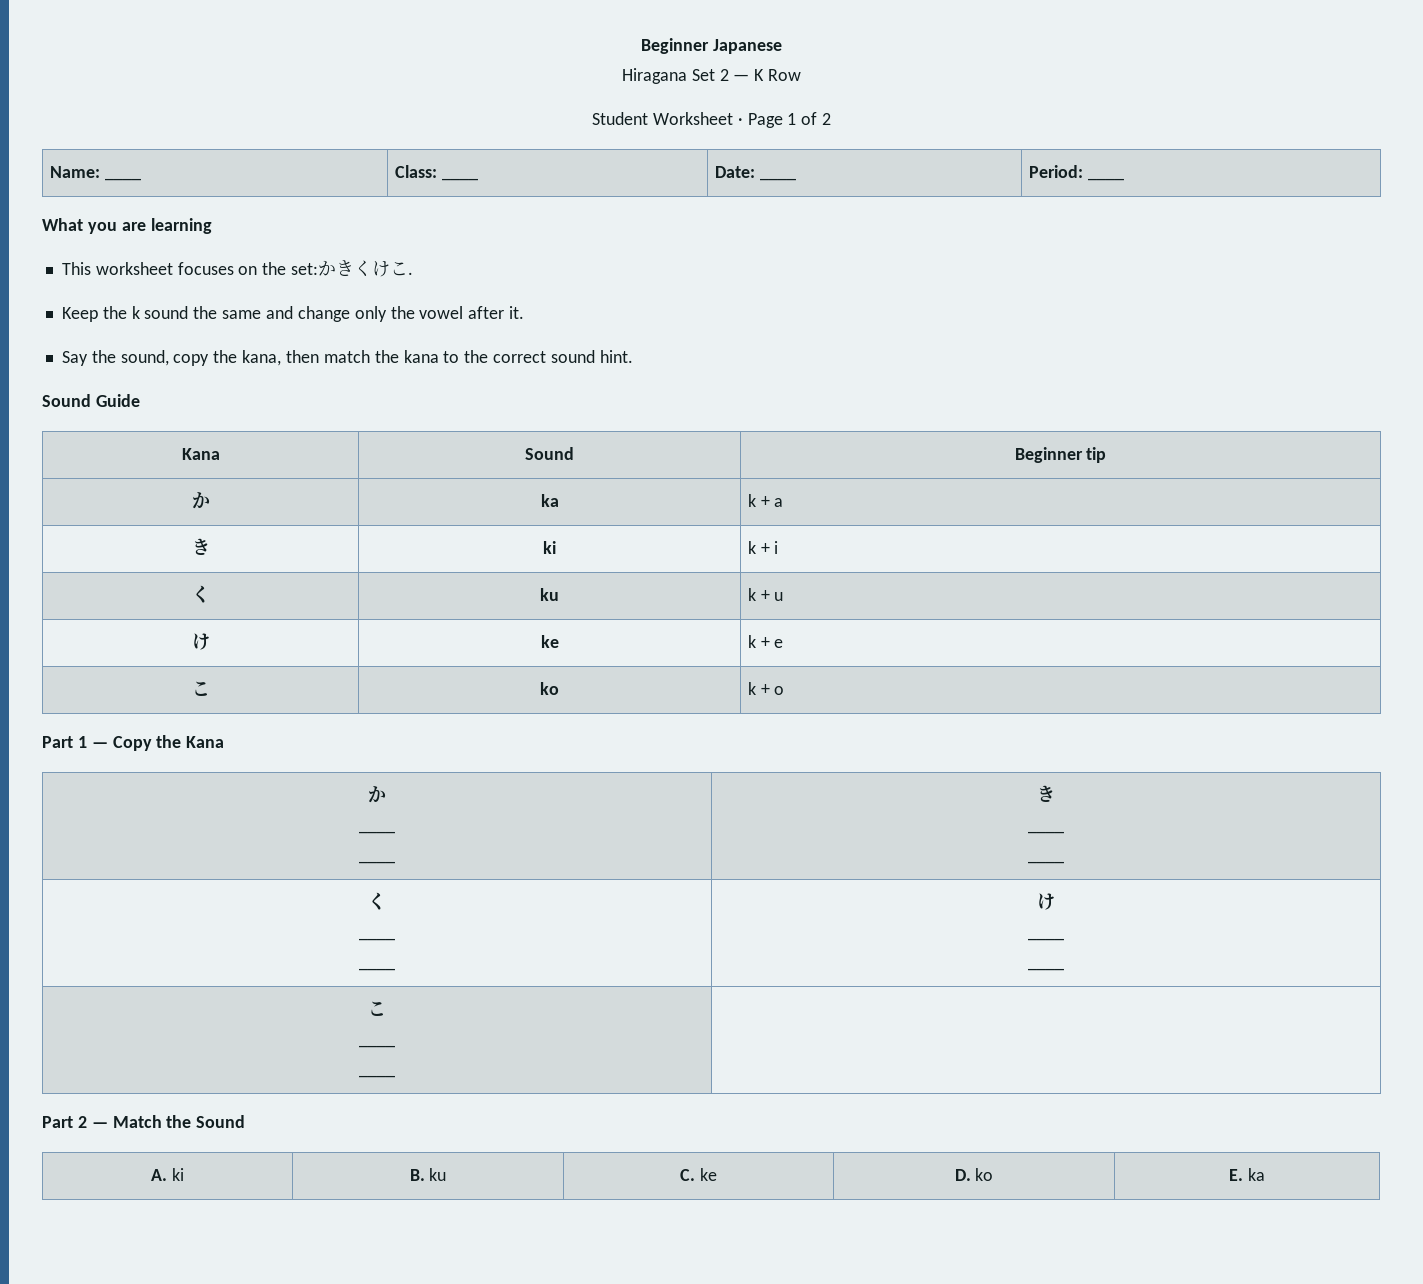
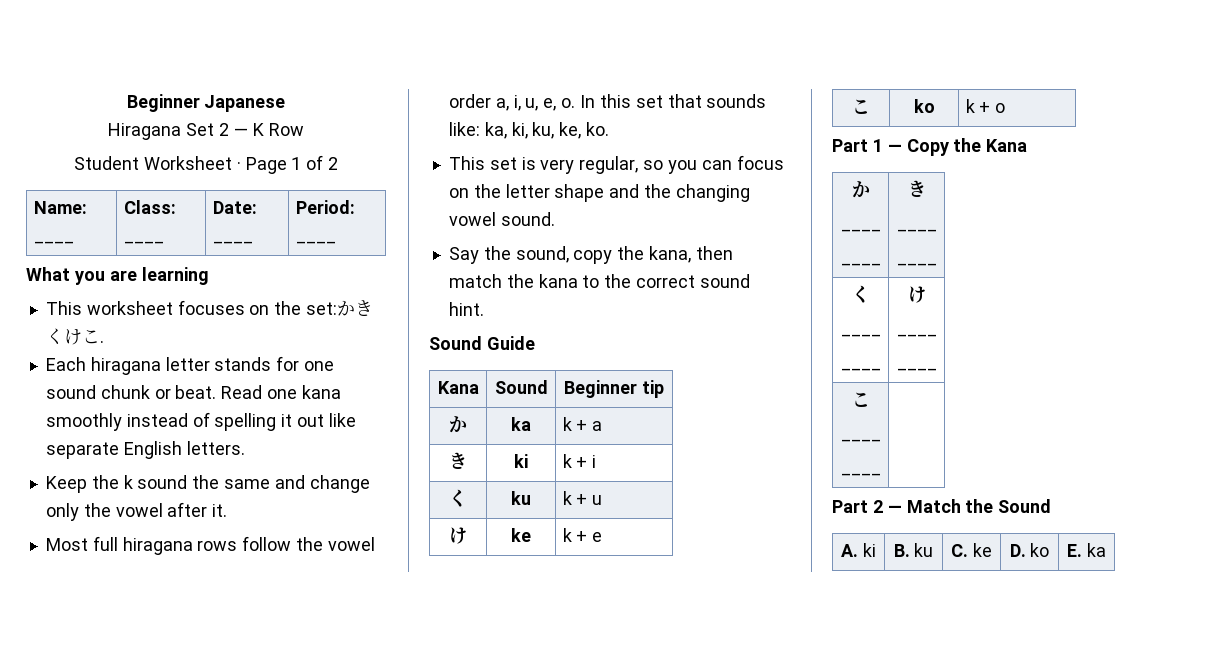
+ Each hiragana letter stands for one sound chunk or beat. Read one kana smoothly instead of spelling it out like separate English letters.
+ Most full hiragana rows follow the vowel order a, i, u, e, o. In this set that sounds like: ka, ki, ku, ke, ko.
+ This set is very regular, so you can focus on the letter shape and the changing vowel sound.

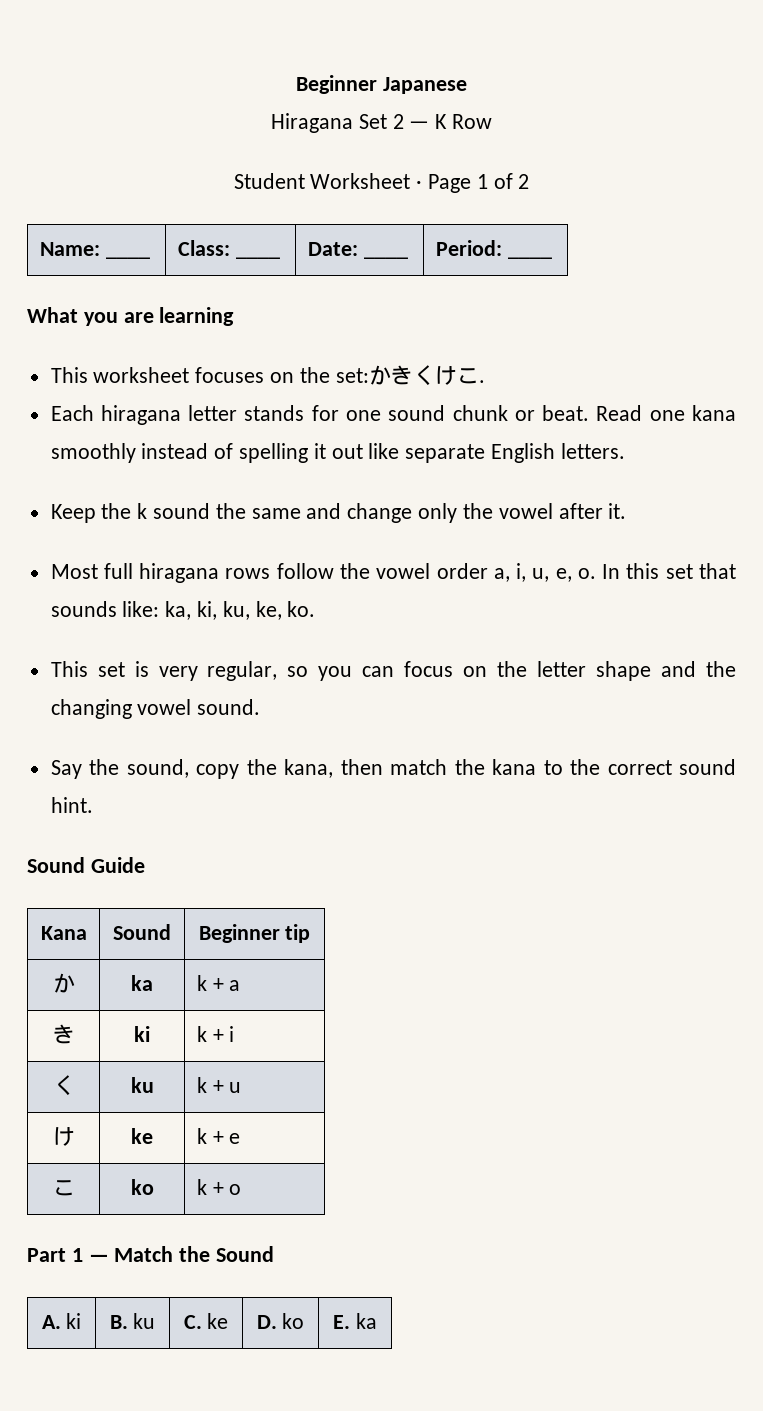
- Part 1 — Copy the Kana
- か
- ____
- ____ | き
- ____
- ____
- く
- ____
- ____ | け
- ____
- ____
- こ
- ____
- ____ |
- Part 2 — Match the Sound
+ Part 1 — Match the Sound

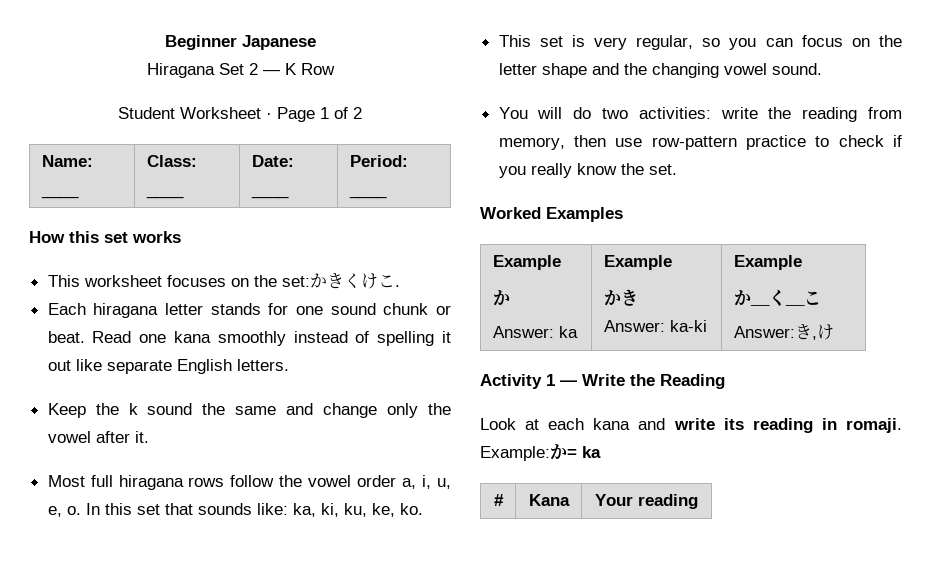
- What you are learning
+ How this set works
- Say the sound, copy the kana, then match the kana to the correct sound hint.
- Sound Guide
- Kana | Sound | Beginner tip
- か | ka | k + a
- き | ki | k + i
- く | ku | k + u
- け | ke | k + e
- こ | ko | k + o
- Part 1 — Match the Sound
- A. ki | B. ku | C. ke | D. ko | E. ka
+ You will do two activities: write the reading from memory, then use row-pattern practice to check if you really know the set.
+ Worked Examples
+ Example
+ か
+ Answer: ka | Example
+ かき
+ Answer: ka-ki | Example
+ か__く__こ
+ Answer:き,け
+ Activity 1 — Write the Reading
+ Look at each kana and write its reading in romaji. Example:か= ka
+ # | Kana | Your reading

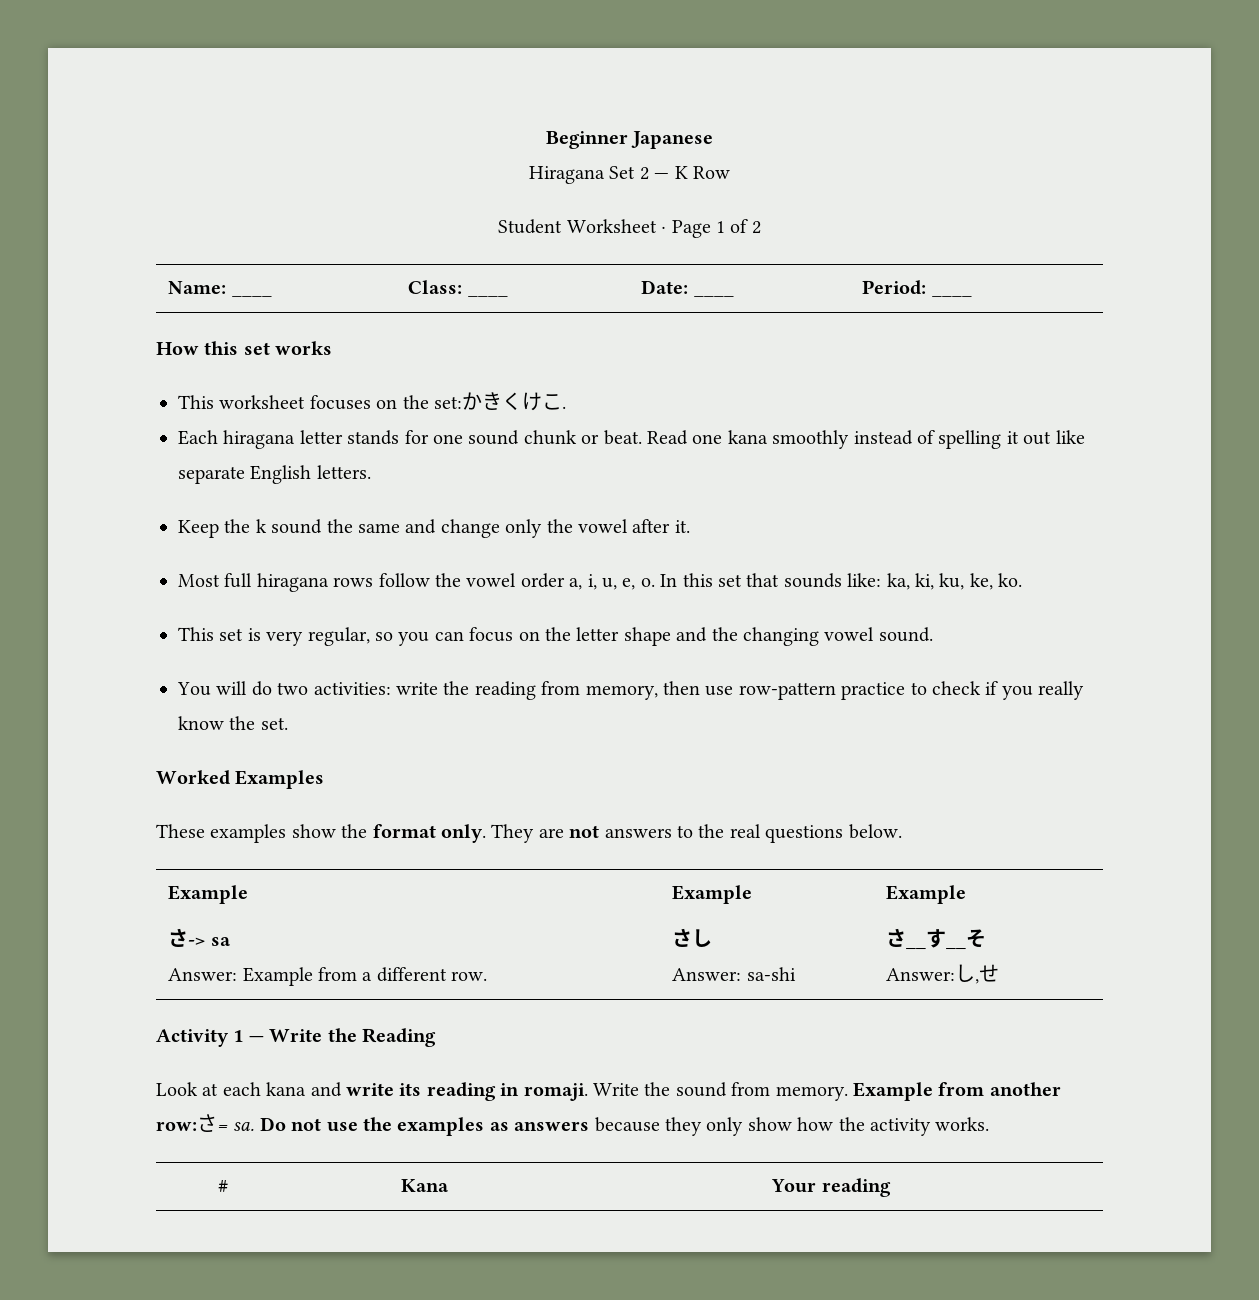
  Worked Examples
+ These examples show the format only. They are not answers to the real questions below.
  Example
- か
- Answer: ka | Example
- かき
- Answer: ka-ki | Example
- か__く__こ
- Answer:き,け
+ さ-> sa
+ Answer: Example from a different row. | Example
+ さし
+ Answer: sa-shi | Example
+ さ__す__そ
+ Answer:し,せ
- Example:か= ka
+ Write the sound from memory. Example from another row:さ= sa. Do not use the examples as answers because they only show how the activity works.

